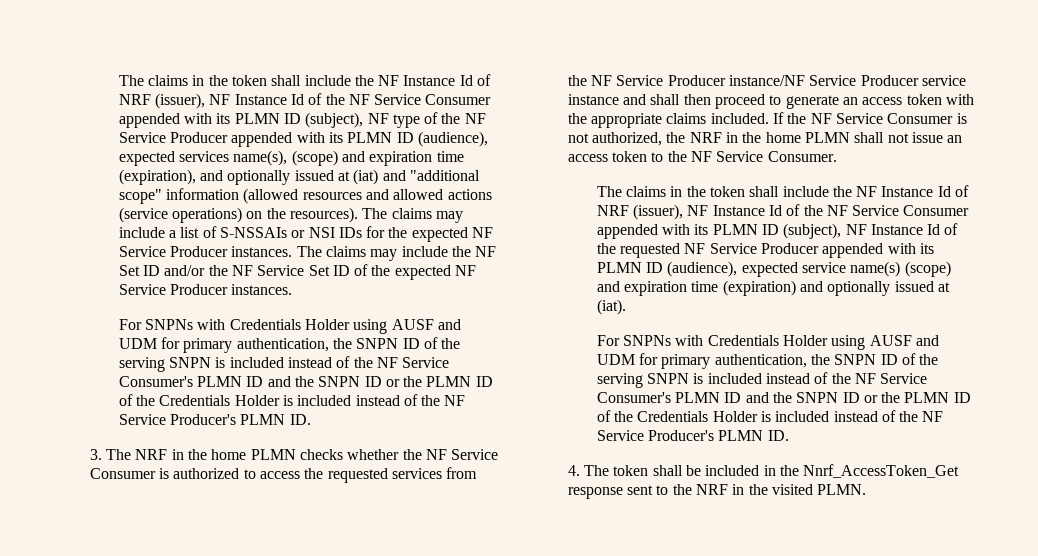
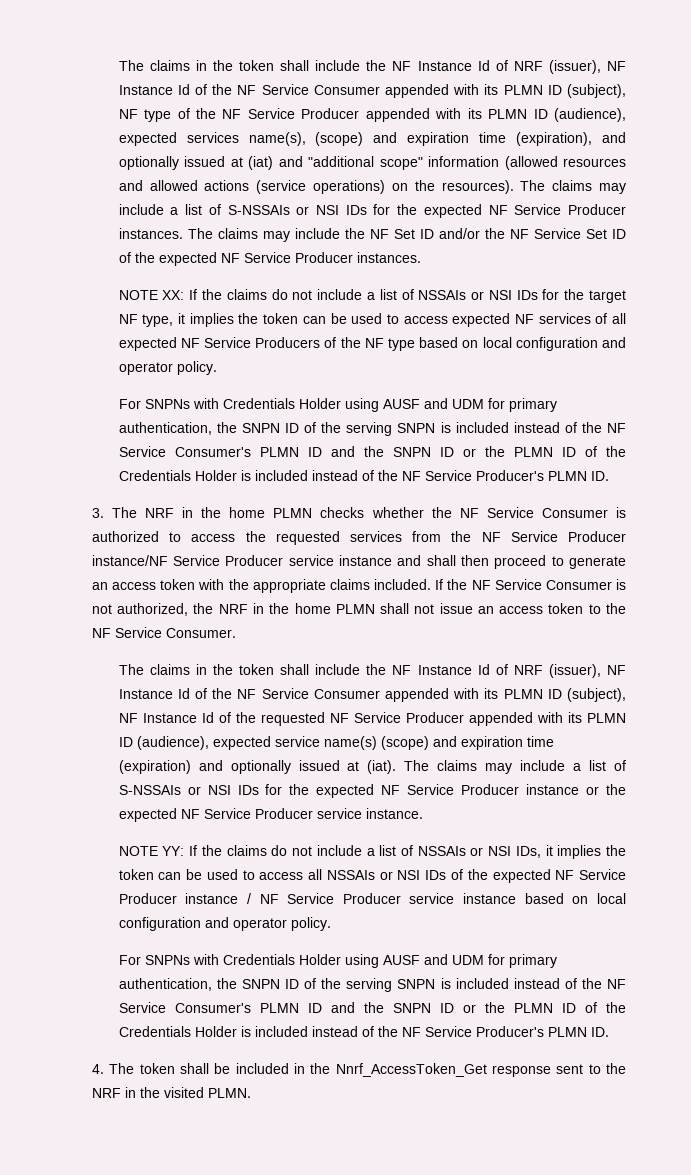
+ NOTE XX: If the claims do not include a list of NSSAIs or NSI IDs for the target NF type, it implies the token can be used to access expected NF services of all expected NF Service Producers of the NF type based on local configuration and operator policy.
+ The claims may include a list of S-NSSAIs or NSI IDs for the expected NF Service Producer instance or the expected NF Service Producer service instance.
+ NOTE YY: If the claims do not include a list of NSSAIs or NSI IDs, it implies the token can be used to access all NSSAIs or NSI IDs of the expected NF Service Producer instance / NF Service Producer service instance based on local configuration and operator policy.

